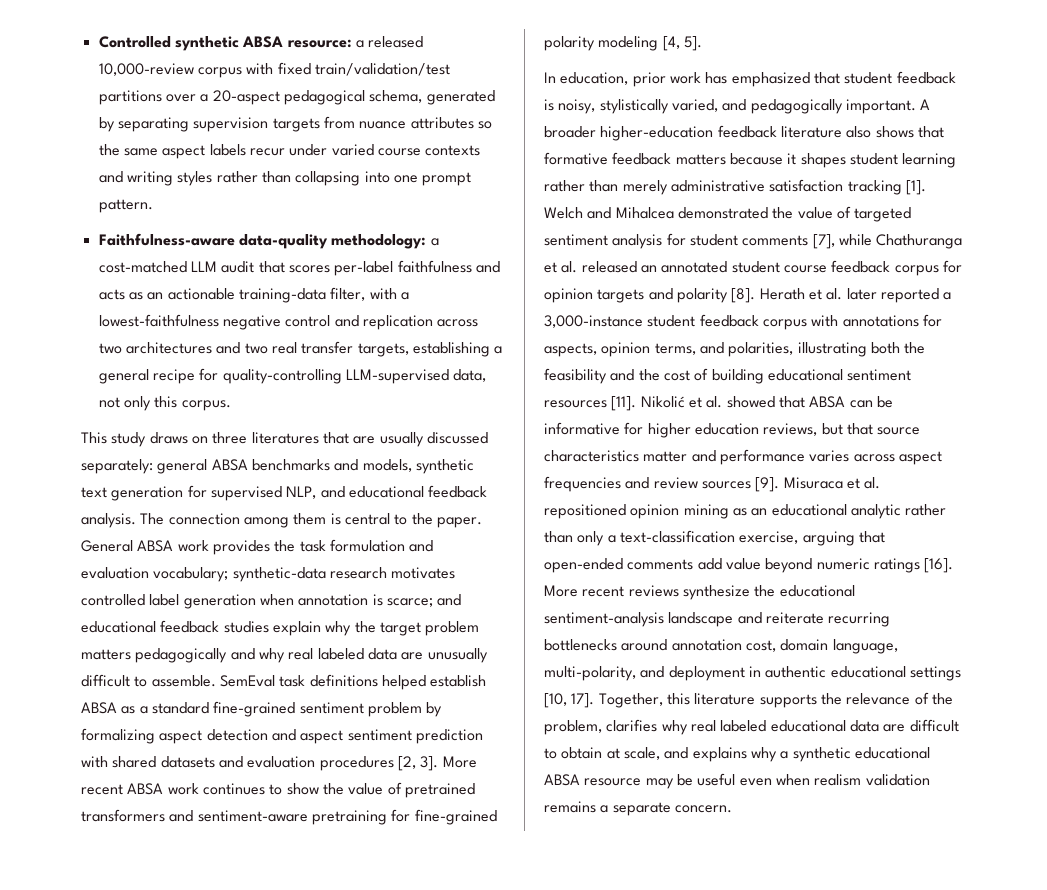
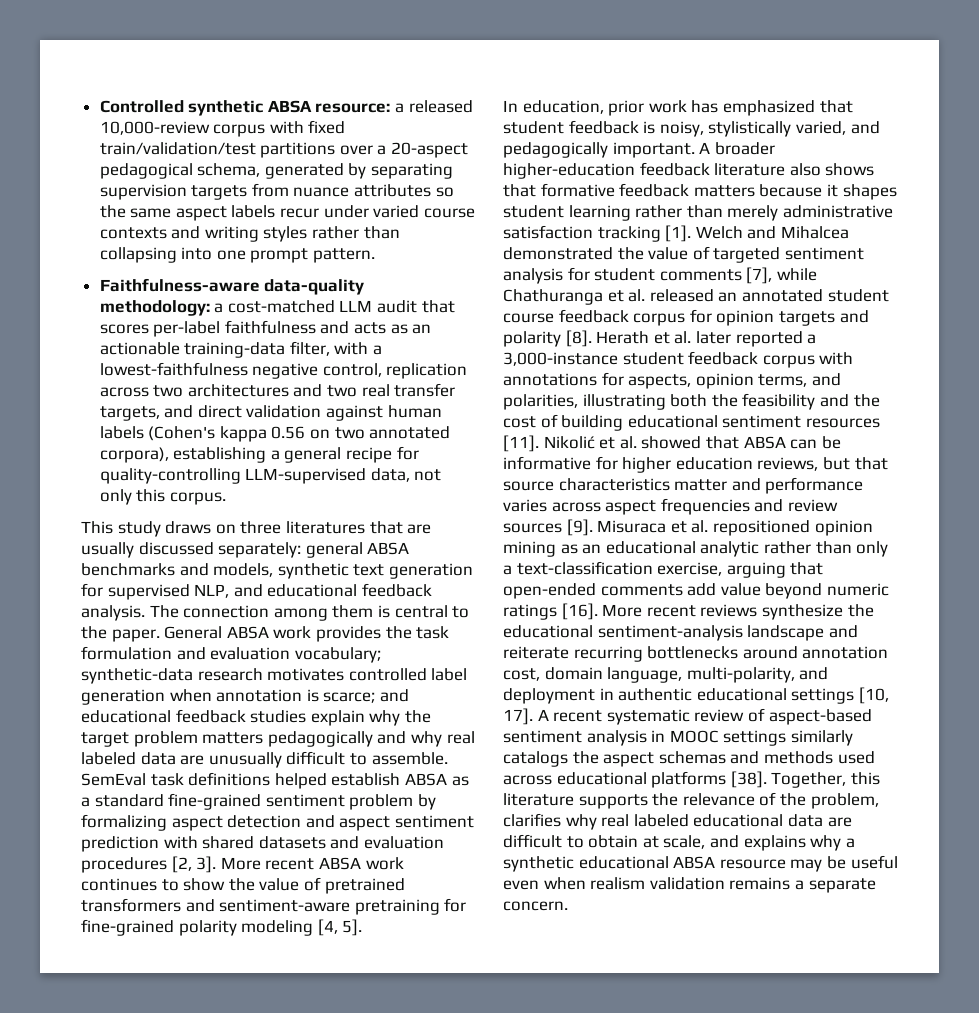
- Faithfulness-aware data-quality methodology: a cost-matched LLM audit that scores per-label faithfulness and acts as an actionable training-data filter, with a lowest-faithfulness negative control and replication across two architectures and two real transfer targets, establishing a general recipe for quality-controlling LLM-supervised data, not only this corpus.
+ Faithfulness-aware data-quality methodology: a cost-matched LLM audit that scores per-label faithfulness and acts as an actionable training-data filter, with a lowest-faithfulness negative control, replication across two architectures and two real transfer targets, and direct validation against human labels (Cohen's kappa 0.56 on two annotated corpora), establishing a general recipe for quality-controlling LLM-supervised data, not only this corpus.
+ A recent systematic review of aspect-based sentiment analysis in MOOC settings similarly catalogs the aspect schemas and methods used across educational platforms [38].

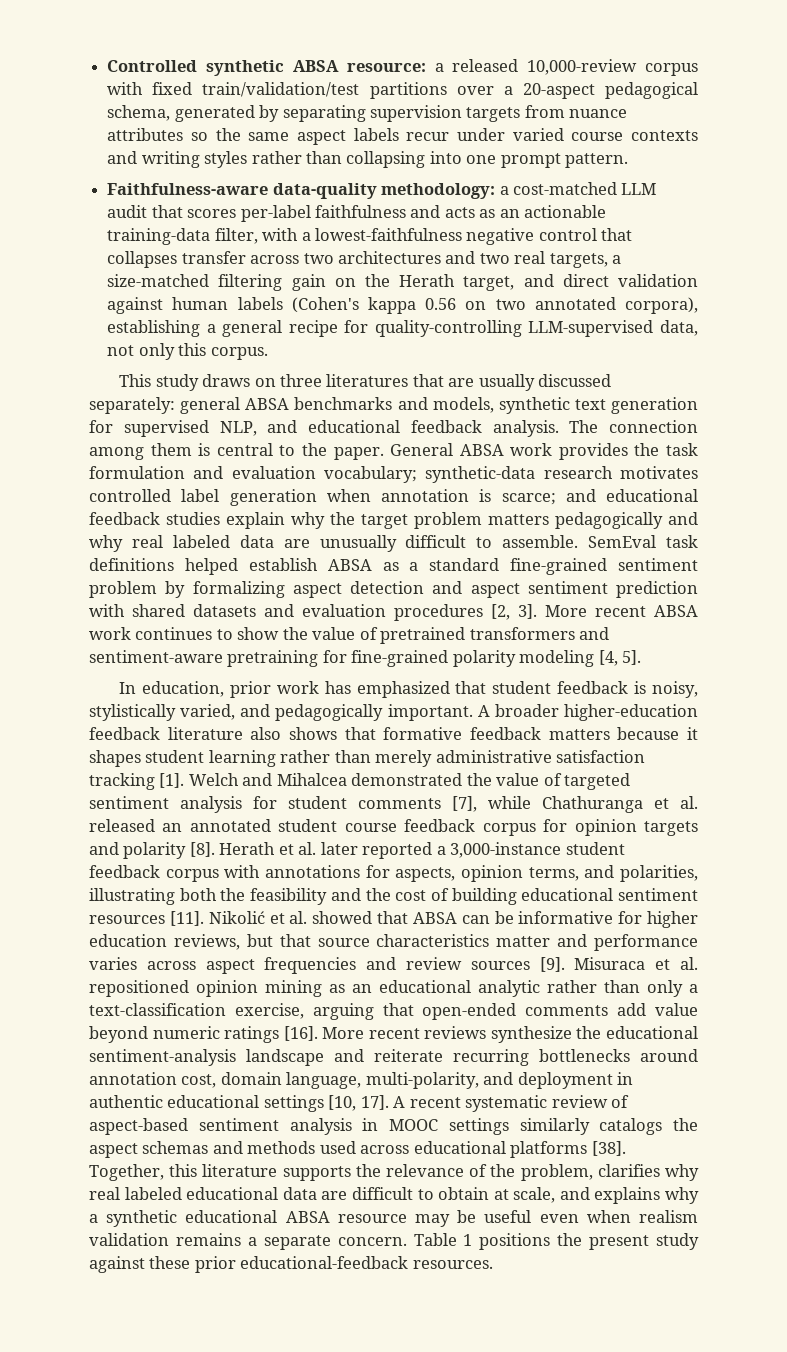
- Faithfulness-aware data-quality methodology: a cost-matched LLM audit that scores per-label faithfulness and acts as an actionable training-data filter, with a lowest-faithfulness negative control, replication across two architectures and two real transfer targets, and direct validation against human labels (Cohen's kappa 0.56 on two annotated corpora), establishing a general recipe for quality-controlling LLM-supervised data, not only this corpus.
+ Faithfulness-aware data-quality methodology: a cost-matched LLM audit that scores per-label faithfulness and acts as an actionable training-data filter, with a lowest-faithfulness negative control that collapses transfer across two architectures and two real targets, a size-matched filtering gain on the Herath target, and direct validation against human labels (Cohen's kappa 0.56 on two annotated corpora), establishing a general recipe for quality-controlling LLM-supervised data, not only this corpus.
+ Table 1 positions the present study against these prior educational-feedback resources.

